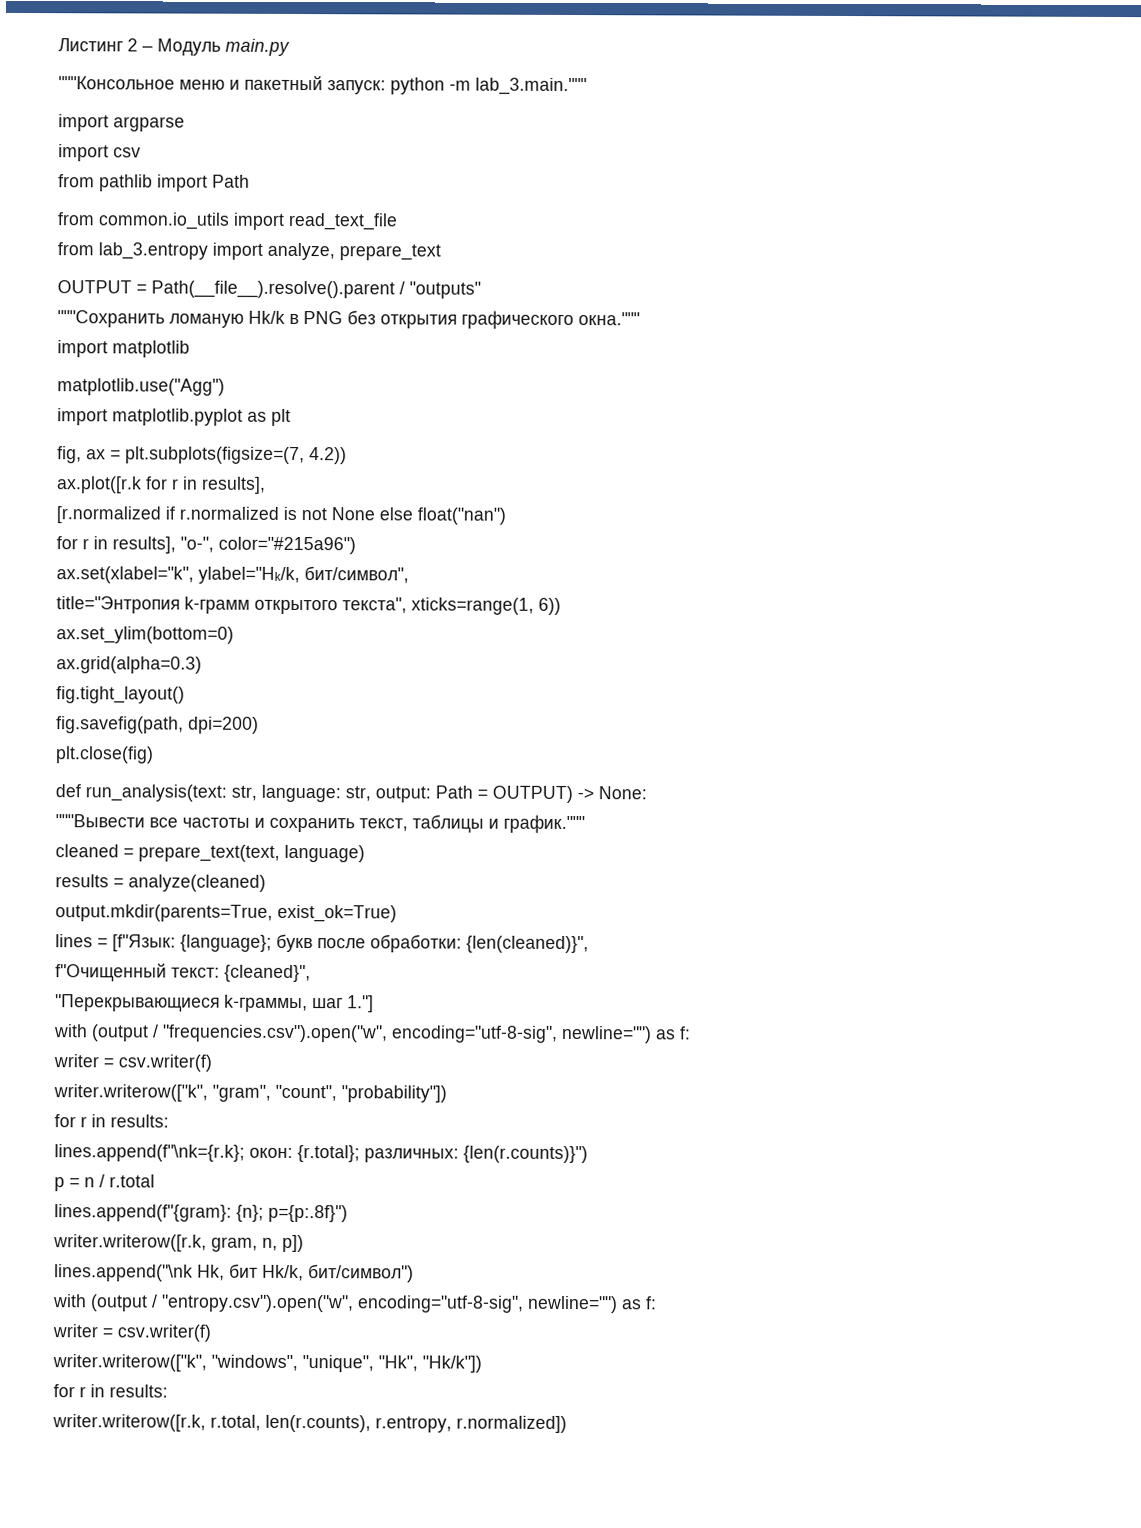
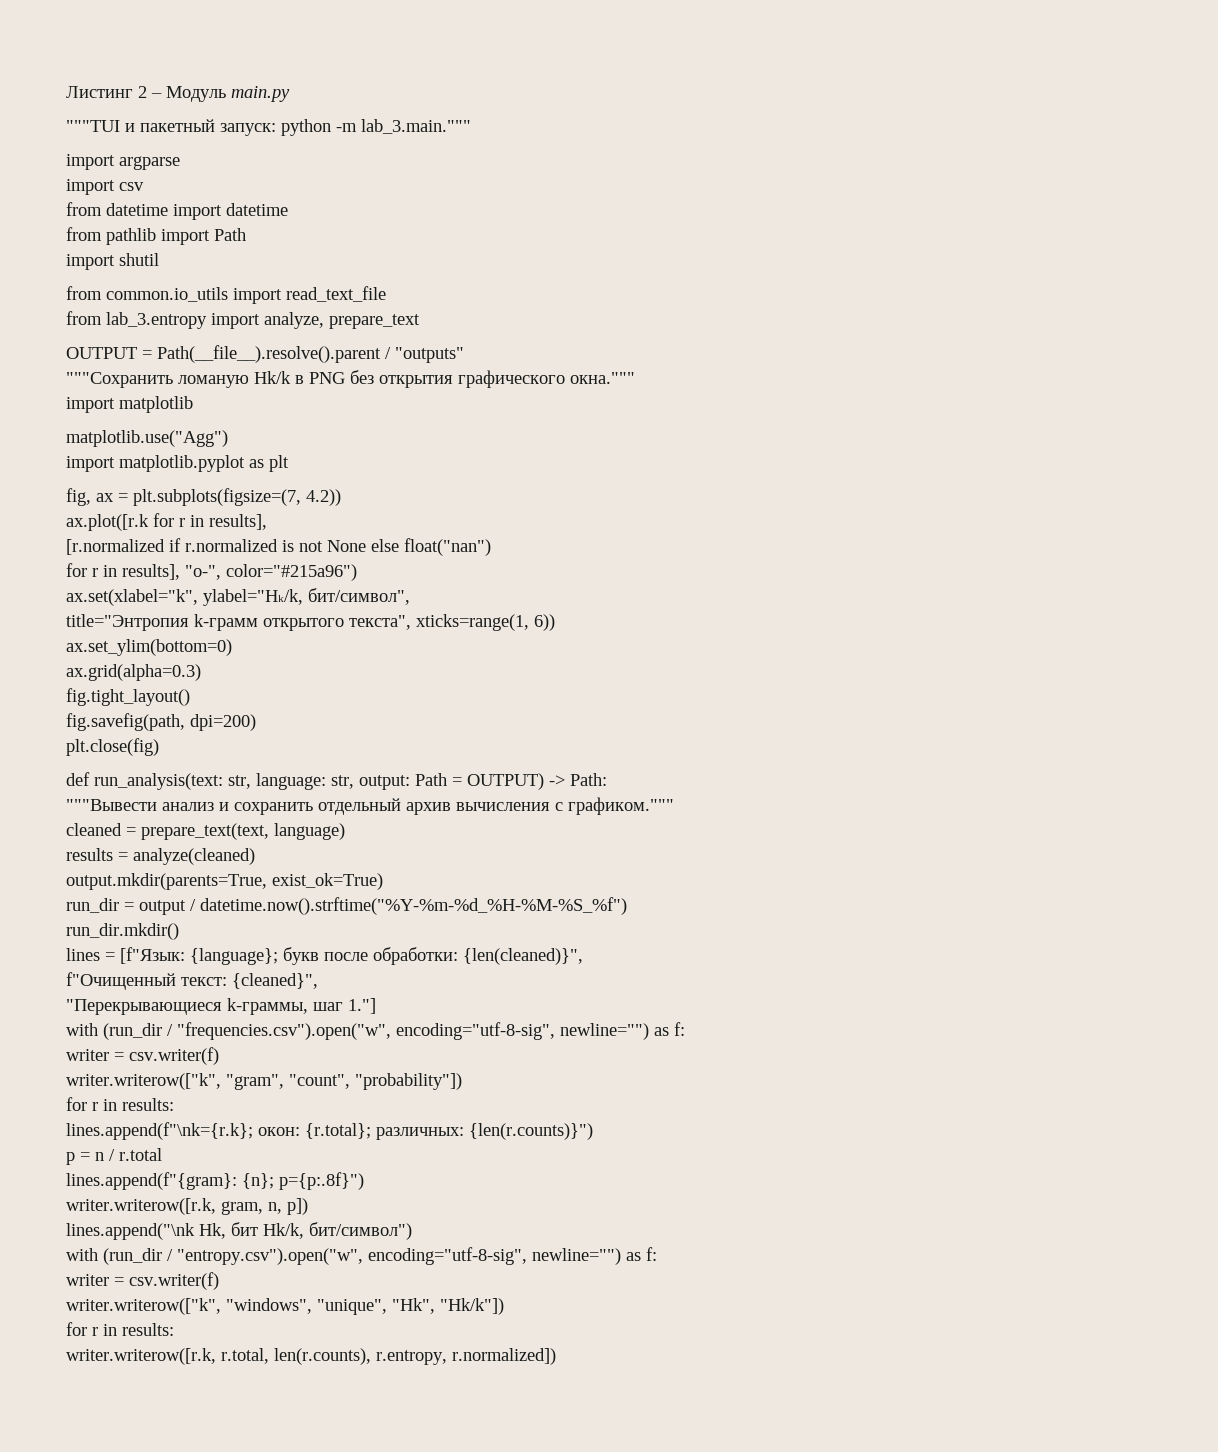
- """Консольное меню и пакетный запуск: python -m lab_3.main."""
+ """TUI и пакетный запуск: python -m lab_3.main."""
+ from datetime import datetime
+ import shutil
- def run_analysis(text: str, language: str, output: Path = OUTPUT) -> None:
+ def run_analysis(text: str, language: str, output: Path = OUTPUT) -> Path:
- """Вывести все частоты и сохранить текст, таблицы и график."""
+ """Вывести анализ и сохранить отдельный архив вычисления с графиком."""
+ run_dir = output / datetime.now().strftime("%Y-%m-%d_%H-%M-%S_%f")
+ run_dir.mkdir()
- with (output / "frequencies.csv").open("w", encoding="utf-8-sig", newline="") as f:
+ with (run_dir / "frequencies.csv").open("w", encoding="utf-8-sig", newline="") as f:
- with (output / "entropy.csv").open("w", encoding="utf-8-sig", newline="") as f:
+ with (run_dir / "entropy.csv").open("w", encoding="utf-8-sig", newline="") as f:

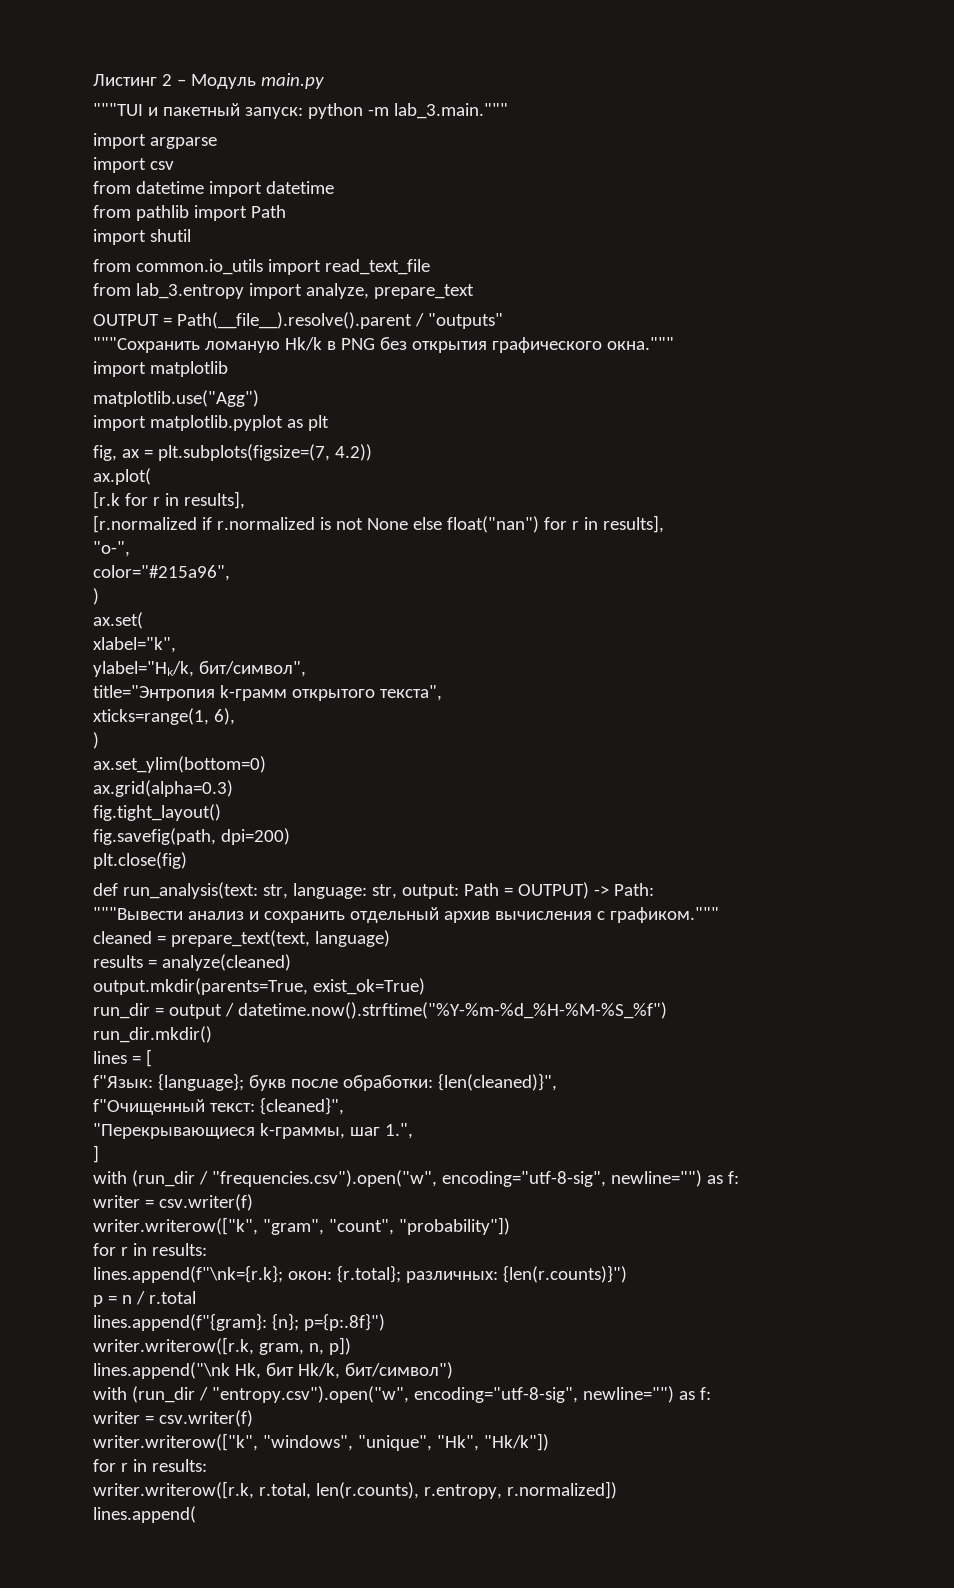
- ax.plot([r.k for r in results],
+ ax.plot(
+ [r.k for r in results],
- [r.normalized if r.normalized is not None else float("nan")
- for r in results], "o-", color="#215a96")
- ax.set(xlabel="k", ylabel="Hₖ/k, бит/символ",
+ [r.normalized if r.normalized is not None else float("nan") for r in results],
+ "o-",
+ color="#215a96",
+ )
+ ax.set(
+ xlabel="k",
+ ylabel="Hₖ/k, бит/символ",
- title="Энтропия k-грамм открытого текста", xticks=range(1, 6))
+ title="Энтропия k-грамм открытого текста",
+ xticks=range(1, 6),
+ )
- lines = [f"Язык: {language}; букв после обработки: {len(cleaned)}",
+ lines = [
+ f"Язык: {language}; букв после обработки: {len(cleaned)}",
- "Перекрывающиеся k-граммы, шаг 1."]
+ "Перекрывающиеся k-граммы, шаг 1.",
+ ]
+ lines.append(

